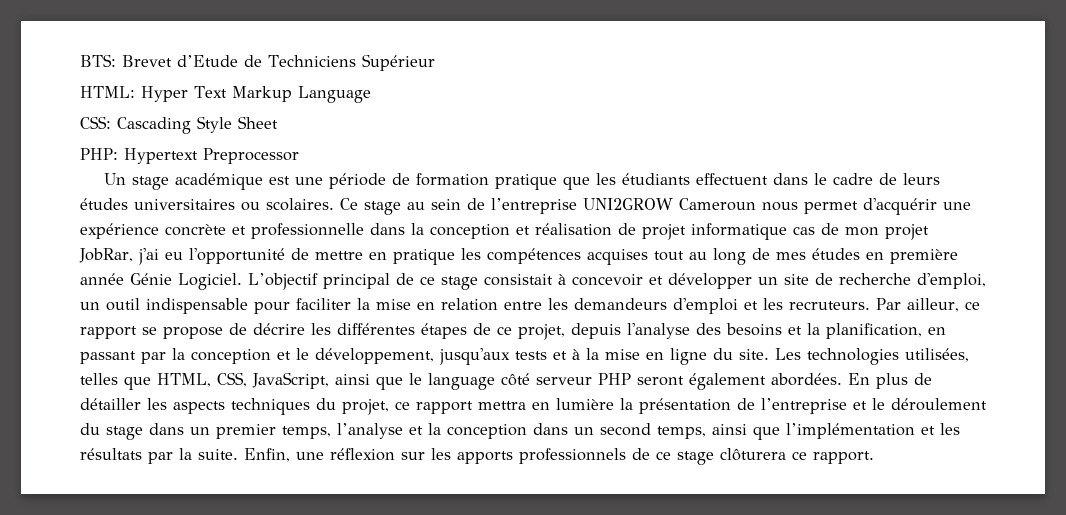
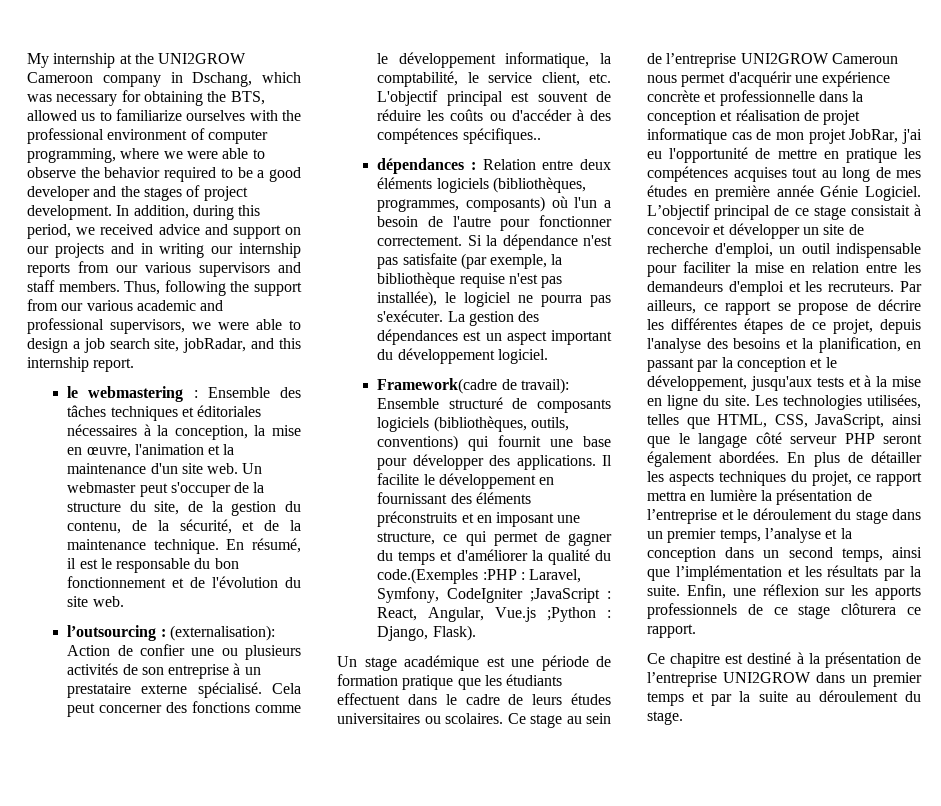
- BTS: Brevet d’Etude de Techniciens Supérieur
- HTML: Hyper Text Markup Language
- CSS: Cascading Style Sheet
- PHP: Hypertext Preprocessor
+ My internship at the UNI2GROW Cameroon company in Dschang, which was necessary for obtaining the BTS, allowed us to familiarize ourselves with the professional environment of computer programming, where we were able to observe the behavior required to be a good developer and the stages of project development. In addition, during this period, we received advice and support on our projects and in writing our internship reports from our various supervisors and staff members. Thus, following the support from our various academic and professional supervisors, we were able to design a job search site, jobRadar, and this internship report.
+ le webmastering : Ensemble des tâches techniques et éditoriales nécessaires à la conception, la mise en œuvre, l'animation et la maintenance d'un site web. Un webmaster peut s'occuper de la structure du site, de la gestion du contenu, de la sécurité, et de la maintenance technique. En résumé, il est le responsable du bon fonctionnement et de l'évolution du site web.
+ l’outsourcing : (externalisation): Action de confier une ou plusieurs activités de son entreprise à un prestataire externe spécialisé. Cela peut concerner des fonctions comme le développement informatique, la comptabilité, le service client, etc. L'objectif principal est souvent de réduire les coûts ou d'accéder à des compétences spécifiques..
+ dépendances : Relation entre deux éléments logiciels (bibliothèques, programmes, composants) où l'un a besoin de l'autre pour fonctionner correctement. Si la dépendance n'est pas satisfaite (par exemple, la bibliothèque requise n'est pas installée), le logiciel ne pourra pas s'exécuter. La gestion des dépendances est un aspect important du développement logiciel.
+ Framework(cadre de travail): Ensemble structuré de composants logiciels (bibliothèques, outils, conventions) qui fournit une base pour développer des applications. Il facilite le développement en fournissant des éléments préconstruits et en imposant une structure, ce qui permet de gagner du temps et d'améliorer la qualité du code.(Exemples :PHP : Laravel, Symfony, CodeIgniter ;JavaScript : React, Angular, Vue.js ;Python : Django, Flask).
- Par ailleur, ce rapport se propose de décrire les différentes étapes de ce projet, depuis l'analyse des besoins et la planification, en passant par la conception et le développement, jusqu'aux tests et à la mise en ligne du site.
+ Par ailleurs, ce rapport se propose de décrire les différentes étapes de ce projet, depuis l'analyse des besoins et la planification, en passant par la conception et le développement, jusqu'aux tests et à la mise en ligne du site.
- Les technologies utilisées, telles que HTML, CSS, JavaScript, ainsi que le language côté serveur PHP seront également abordées.
+ Les technologies utilisées, telles que HTML, CSS, JavaScript, ainsi que le langage côté serveur PHP seront également abordées.
+ Ce chapitre est destiné à la présentation de l’entreprise UNI2GROW dans un premier temps et par la suite au déroulement du stage.

